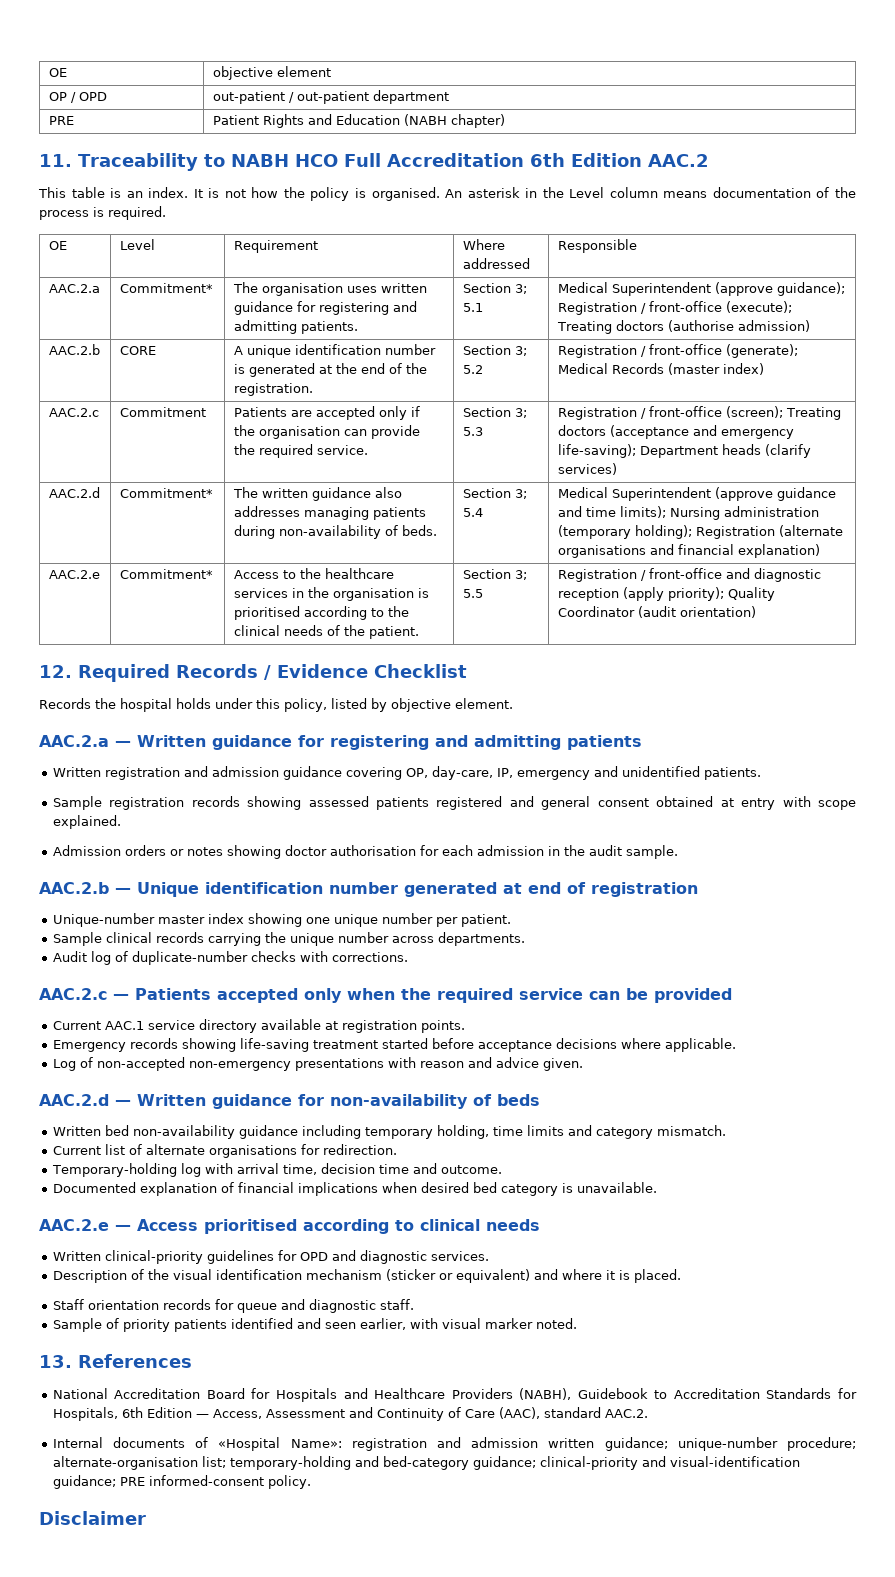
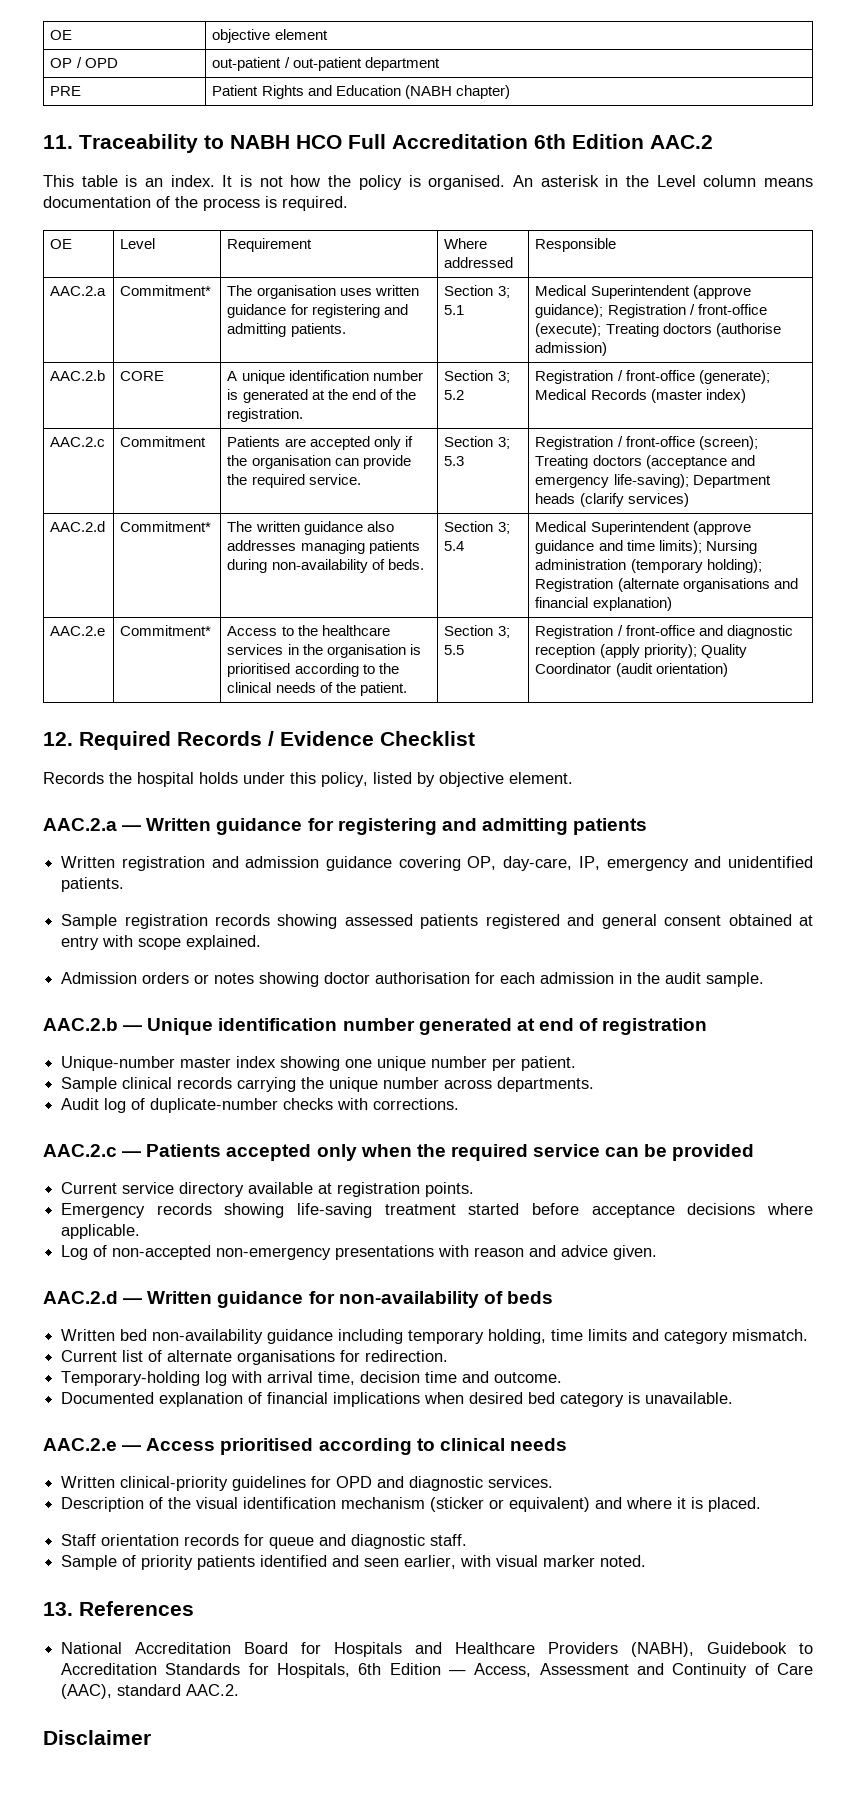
- Current AAC.1 service directory available at registration points.
+ Current service directory available at registration points.
- Internal documents of «Hospital Name»: registration and admission written guidance; unique-number procedure; alternate-organisation list; temporary-holding and bed-category guidance; clinical-priority and visual-identification guidance; PRE informed-consent policy.

